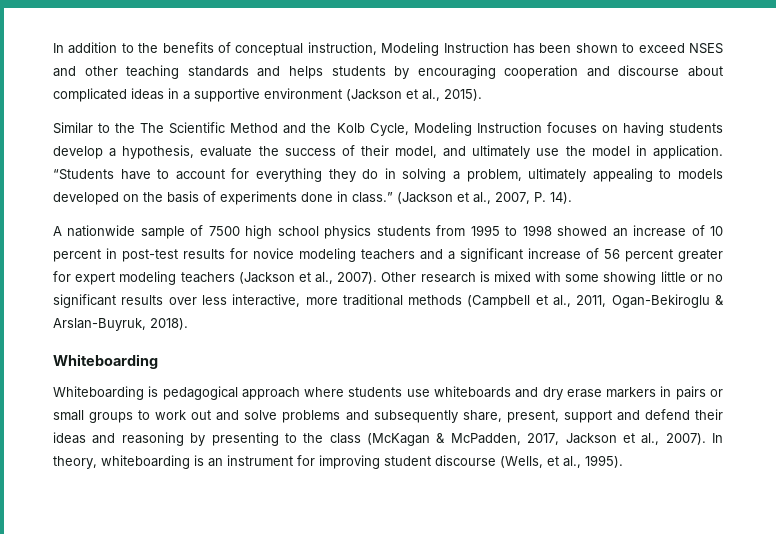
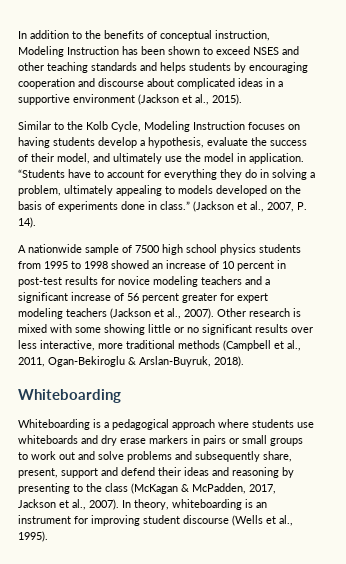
- Similar to the The Scientific Method and the Kolb Cycle, Modeling Instruction focuses on having students develop a hypothesis, evaluate the success of their model, and ultimately use the model in application.
+ Similar to the Kolb Cycle, Modeling Instruction focuses on having students develop a hypothesis, evaluate the success of their model, and ultimately use the model in application.
- Whiteboarding is pedagogical approach where students use whiteboards and dry erase markers in pairs or small groups to work out and solve problems and subsequently share, present, support and defend their ideas and reasoning by presenting to the class (McKagan & McPadden, 2017, Jackson et al., 2007).
+ Whiteboarding is a pedagogical approach where students use whiteboards and dry erase markers in pairs or small groups to work out and solve problems and subsequently share, present, support and defend their ideas and reasoning by presenting to the class (McKagan & McPadden, 2017, Jackson et al., 2007).
- In theory, whiteboarding is an instrument for improving student discourse (Wells, et al., 1995).
+ In theory, whiteboarding is an instrument for improving student discourse (Wells et al., 1995).

